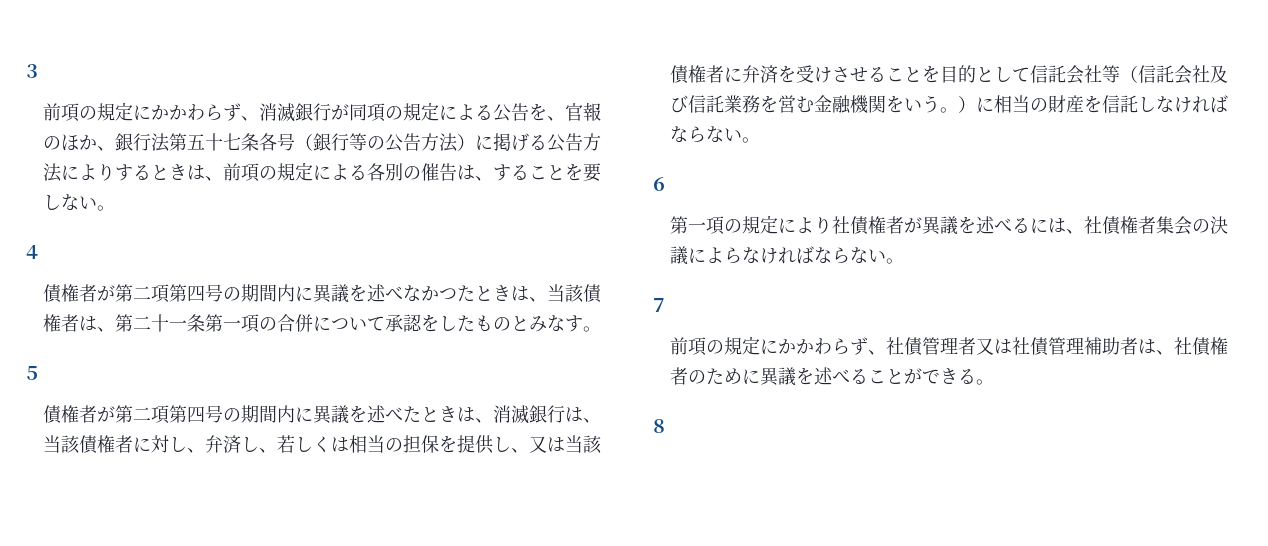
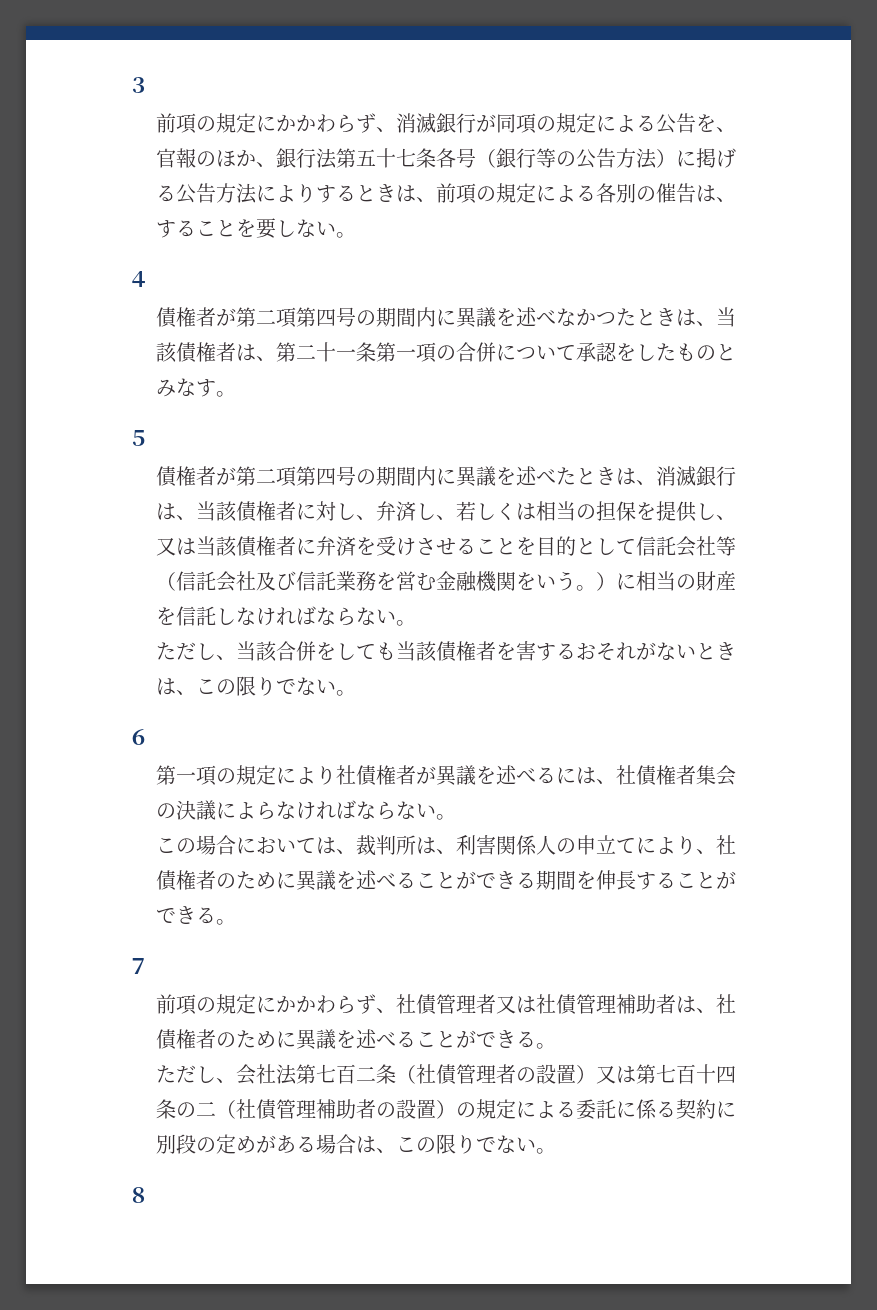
+ ただし、当該合併をしても当該債権者を害するおそれがないときは、この限りでない。
+ この場合においては、裁判所は、利害関係人の申立てにより、社債権者のために異議を述べることができる期間を伸長することができる。
+ ただし、会社法第七百二条（社債管理者の設置）又は第七百十四条の二（社債管理補助者の設置）の規定による委託に係る契約に別段の定めがある場合は、この限りでない。

